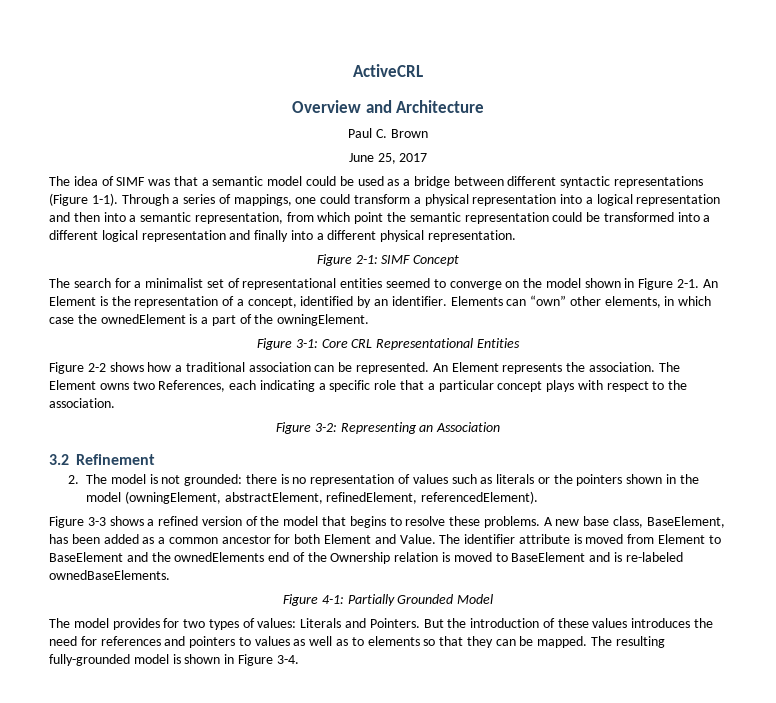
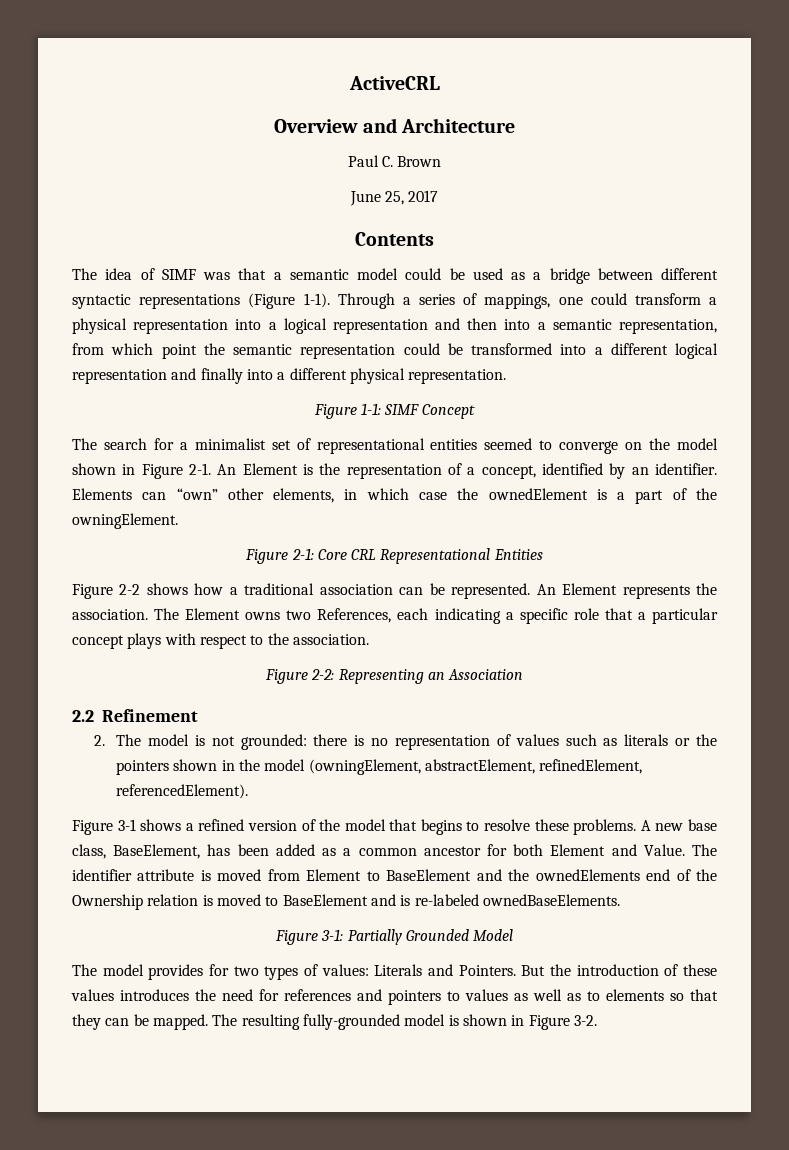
+ Contents
- Figure 2-1: SIMF Concept
+ Figure 1-1: SIMF Concept
- Figure 3-1: Core CRL Representational Entities
+ Figure 2-1: Core CRL Representational Entities
- Figure 3-2: Representing an Association
+ Figure 2-2: Representing an Association
- 3.2 Refinement
+ 2.2 Refinement
- Figure 3-3 shows a refined version of the model that begins to resolve these problems.
+ Figure 3-1 shows a refined version of the model that begins to resolve these problems.
- Figure 4-1: Partially Grounded Model
+ Figure 3-1: Partially Grounded Model
- The resulting fully-grounded model is shown in Figure 3-4.
+ The resulting fully-grounded model is shown in Figure 3-2.

